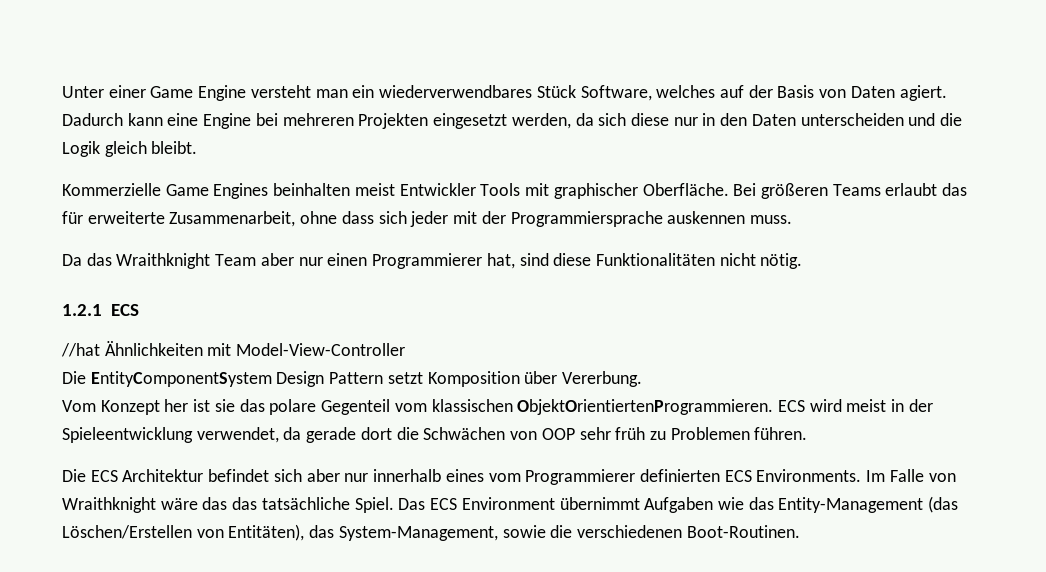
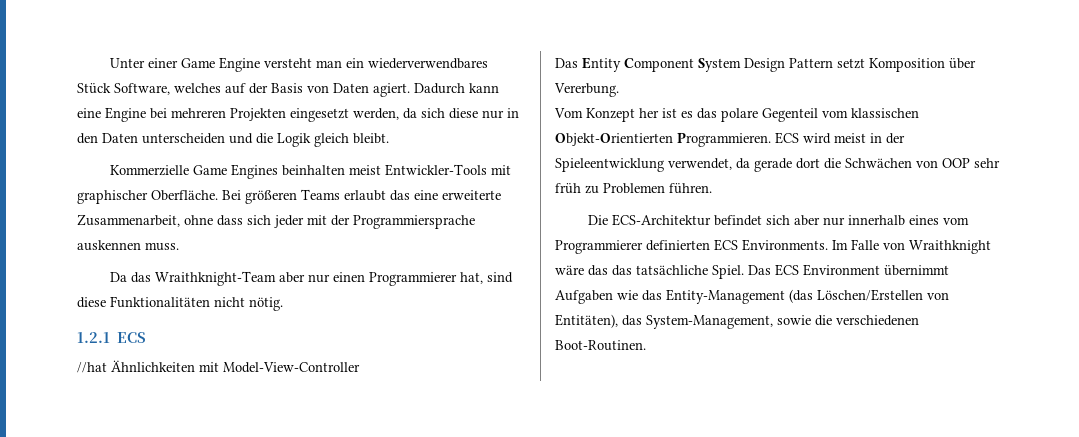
- Kommerzielle Game Engines beinhalten meist Entwickler Tools mit graphischer Oberfläche.
+ Kommerzielle Game Engines beinhalten meist Entwickler-Tools mit graphischer Oberfläche.
- Bei größeren Teams erlaubt das für erweiterte Zusammenarbeit, ohne dass sich jeder mit der Programmiersprache auskennen muss.
+ Bei größeren Teams erlaubt das eine erweiterte Zusammenarbeit, ohne dass sich jeder mit der Programmiersprache auskennen muss.
- Da das Wraithknight Team aber nur einen Programmierer hat, sind diese Funktionalitäten nicht nötig.
+ Da das Wraithknight-Team aber nur einen Programmierer hat, sind diese Funktionalitäten nicht nötig.
- Die EntityComponentSystem Design Pattern setzt Komposition über Vererbung.
+ Das Entity Component System Design Pattern setzt Komposition über Vererbung.
- Vom Konzept her ist sie das polare Gegenteil vom klassischen ObjektOrientiertenProgrammieren.
+ Vom Konzept her ist es das polare Gegenteil vom klassischen Objekt-Orientierten Programmieren.
- Die ECS Architektur befindet sich aber nur innerhalb eines vom Programmierer definierten ECS Environments.
+ Die ECS-Architektur befindet sich aber nur innerhalb eines vom Programmierer definierten ECS Environments.

